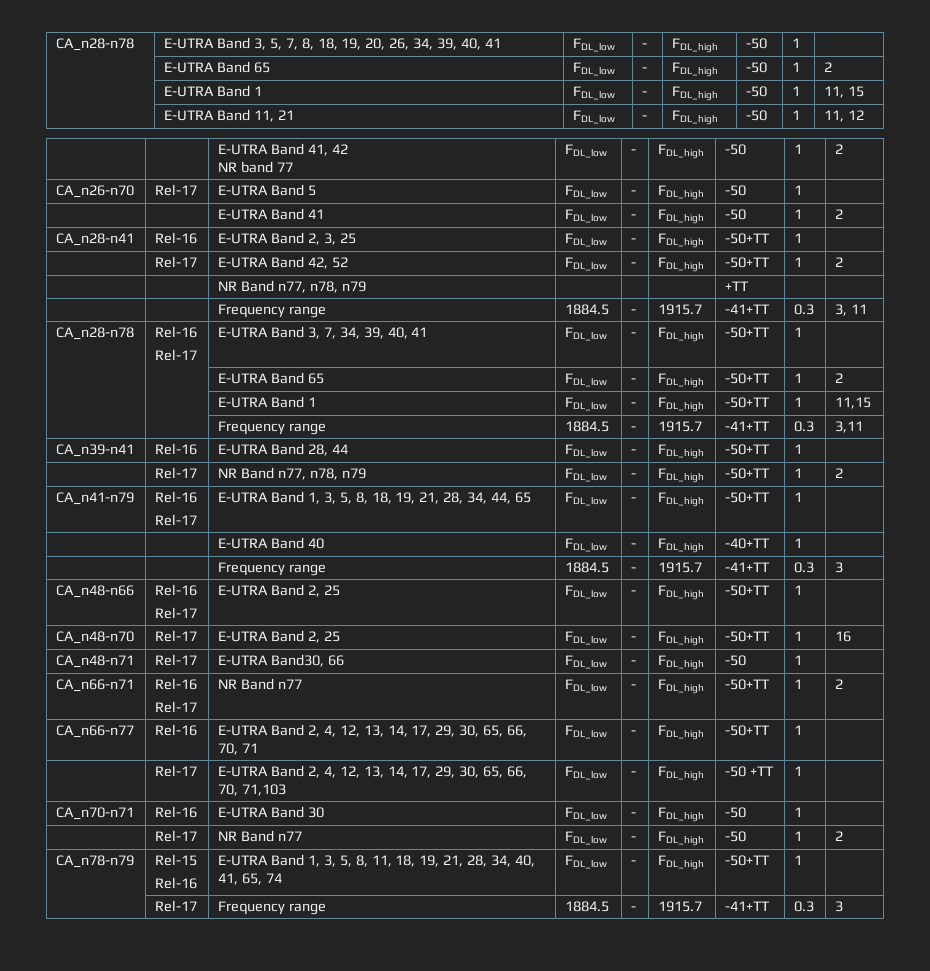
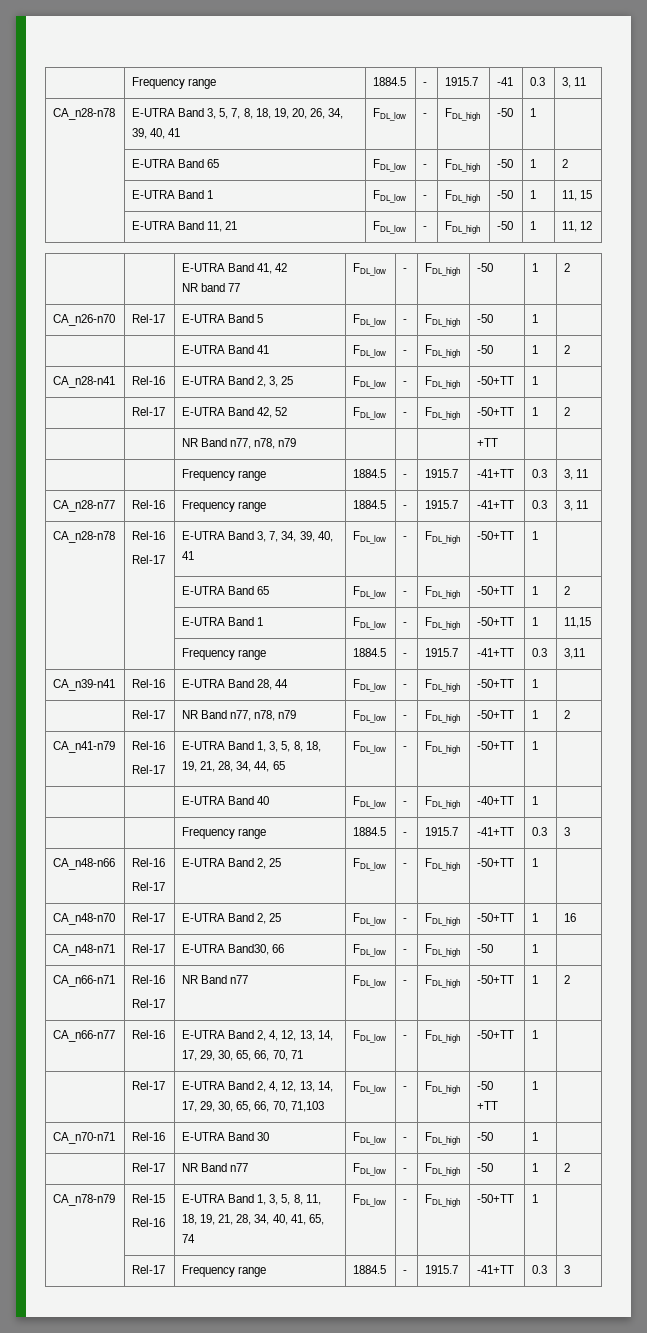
+ | Frequency range | 1884.5 | - | 1915.7 | -41 | 0.3 | 3, 11
+ CA_n28-n77 | Rel-16 | Frequency range | 1884.5 | - | 1915.7 | -41+TT | 0.3 | 3, 11

